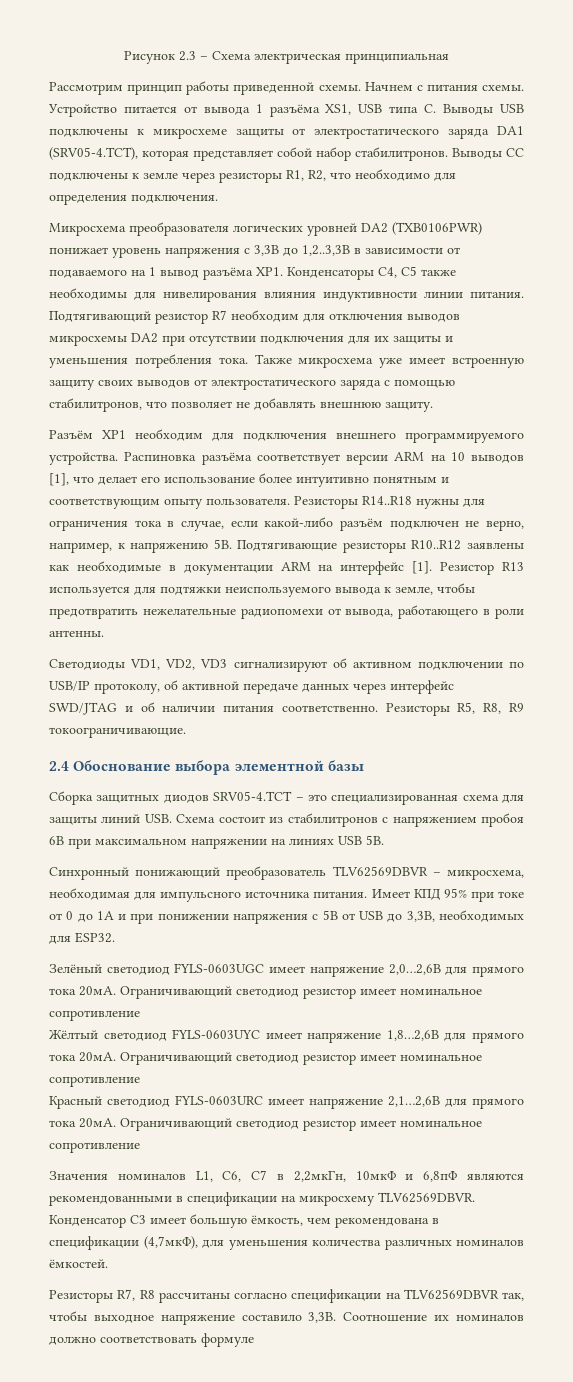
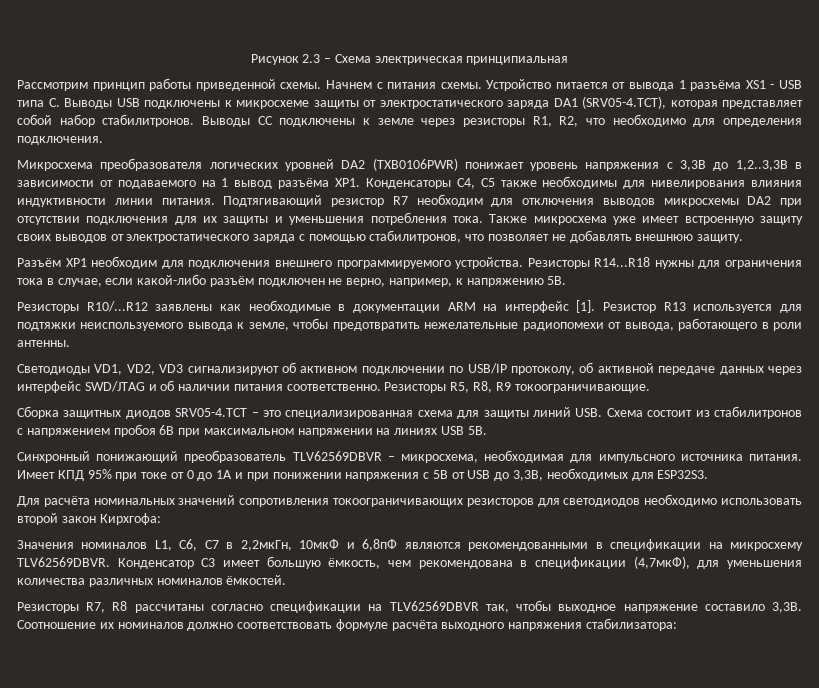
- Устройство питается от вывода 1 разъёма XS1, USB типа C. Выводы USB подключены к микросхеме защиты от электростатического заряда DA1 (SRV05-4.TCT), которая представляет собой набор стабилитронов.
+ Устройство питается от вывода 1 разъёма XS1 - USB типа C. Выводы USB подключены к микросхеме защиты от электростатического заряда DA1 (SRV05-4.TCT), которая представляет собой набор стабилитронов.
- Распиновка разъёма соответствует версии ARM на 10 выводов [1], что делает его использование более интуитивно понятным и соответствующим опыту пользователя. Резисторы R14..R18 нужны для ограничения тока в случае, если какой-либо разъём подключен не верно, например, к напряжению 5В. Подтягивающие резисторы R10..R12 заявлены как необходимые в документации ARM на интерфейс [1].
+ Резисторы R14...R18 нужны для ограничения тока в случае, если какой-либо разъём подключен не верно, например, к напряжению 5В.
+ Резисторы R10/...R12 заявлены как необходимые в документации ARM на интерфейс [1].
- 2.4 Обоснование выбора элементной базы
- Имеет КПД 95% при токе от 0 до 1А и при понижении напряжения с 5В от USB до 3,3В, необходимых для ESP32.
- Зелёный светодиод FYLS-0603UGC имеет напряжение 2,0…2,6В для прямого тока 20мА. Ограничивающий светодиод резистор имеет номинальное сопротивление
- Жёлтый светодиод FYLS-0603UYC имеет напряжение 1,8…2,6В для прямого тока 20мА. Ограничивающий светодиод резистор имеет номинальное сопротивление
- Красный светодиод FYLS-0603URC имеет напряжение 2,1…2,6В для прямого тока 20мА. Ограничивающий светодиод резистор имеет номинальное сопротивление
+ Имеет КПД 95% при токе от 0 до 1А и при понижении напряжения с 5В от USB до 3,3В, необходимых для ESP32S3.
+ Для расчёта номинальных значений сопротивления токоограничивающих резисторов для светодиодов необходимо использовать второй закон Кирхгофа:
- Соотношение их номиналов должно соответствовать формуле
+ Соотношение их номиналов должно соответствовать формуле расчёта выходного напряжения стабилизатора:

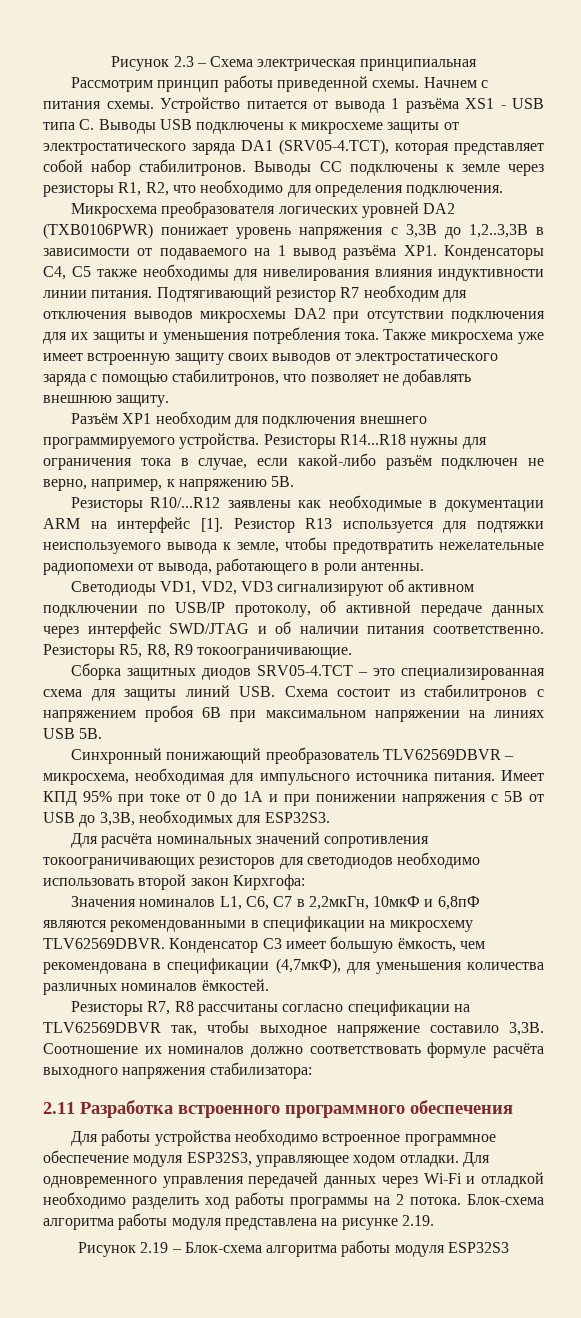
+ 2.11 Разработка встроенного программного обеспечения
+ Для работы устройства необходимо встроенное программное обеспечение модуля ESP32S3, управляющее ходом отладки. Для одновременного управления передачей данных через Wi-Fi и отладкой необходимо разделить ход работы программы на 2 потока. Блок-схема алгоритма работы модуля представлена на рисунке 2.19.
+ Рисунок 2.19 – Блок-схема алгоритма работы модуля ESP32S3

